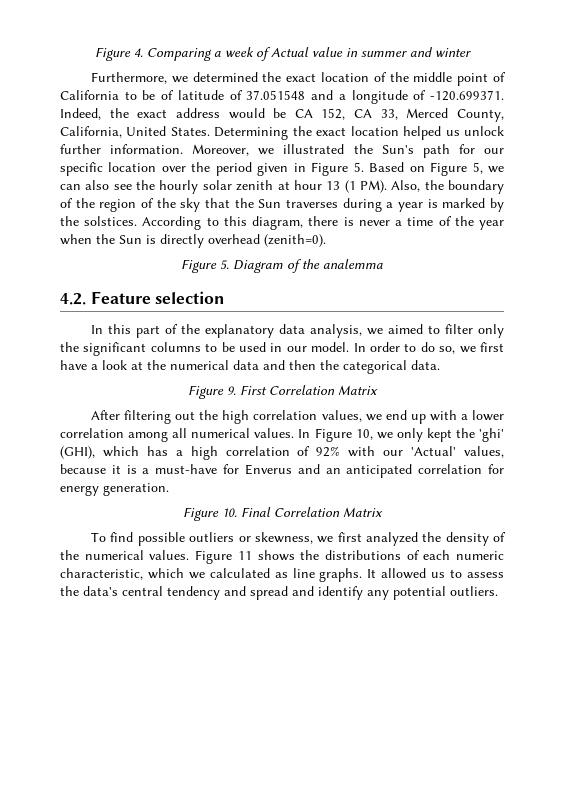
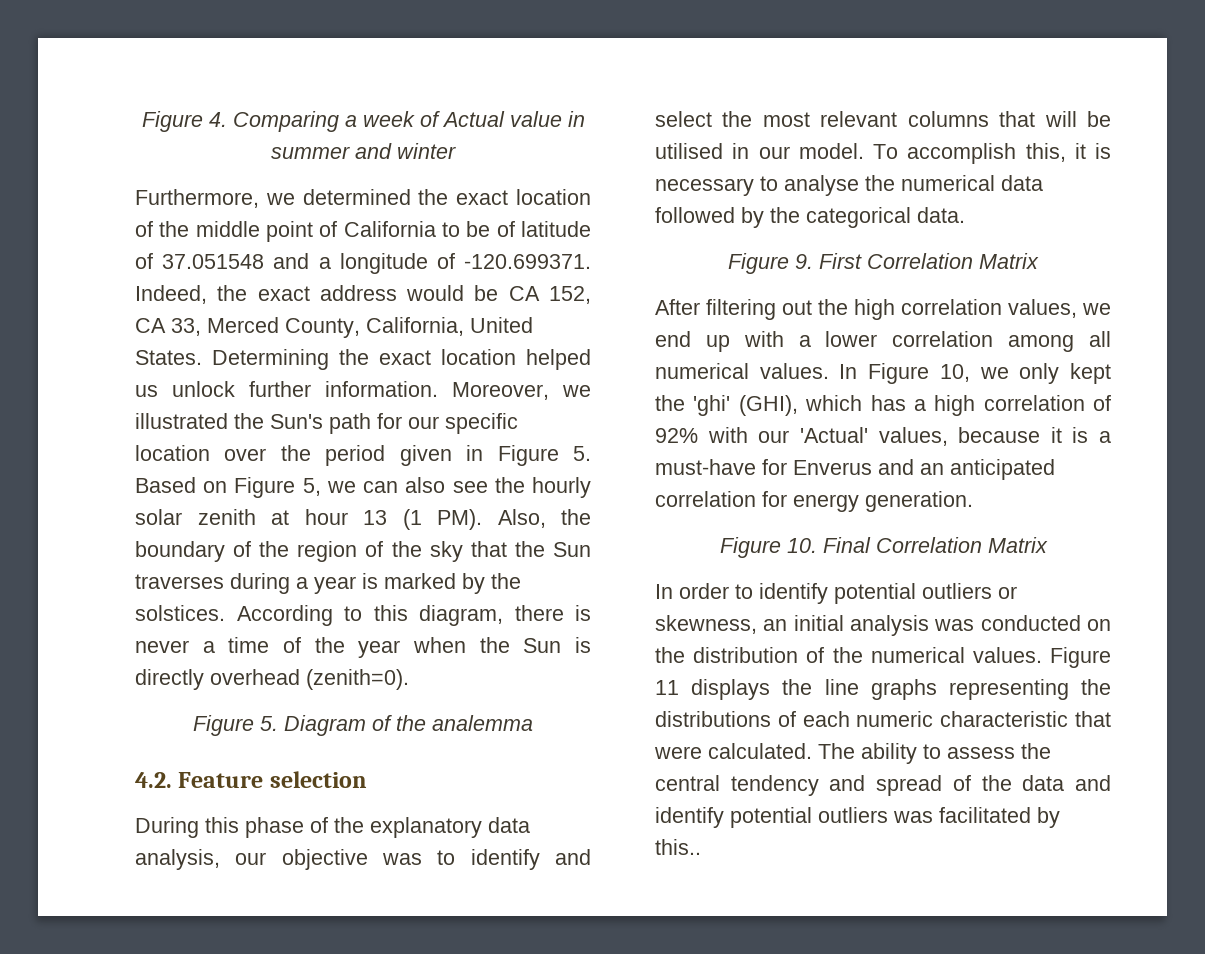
- In this part of the explanatory data analysis, we aimed to filter only the significant columns to be used in our model. In order to do so, we first have a look at the numerical data and then the categorical data.
+ During this phase of the explanatory data analysis, our objective was to identify and select the most relevant columns that will be utilised in our model. To accomplish this, it is necessary to analyse the numerical data followed by the categorical data.
- To find possible outliers or skewness, we first analyzed the density of the numerical values.
+ In order to identify potential outliers or skewness, an initial analysis was conducted on the distribution of the numerical values.
- Figure 11 shows the distributions of each numeric characteristic, which we calculated as line graphs. It allowed us to assess the data's central tendency and spread and identify any potential outliers.
+ Figure 11 displays the line graphs representing the distributions of each numeric characteristic that were calculated. The ability to assess the central tendency and spread of the data and identify potential outliers was facilitated by this..

